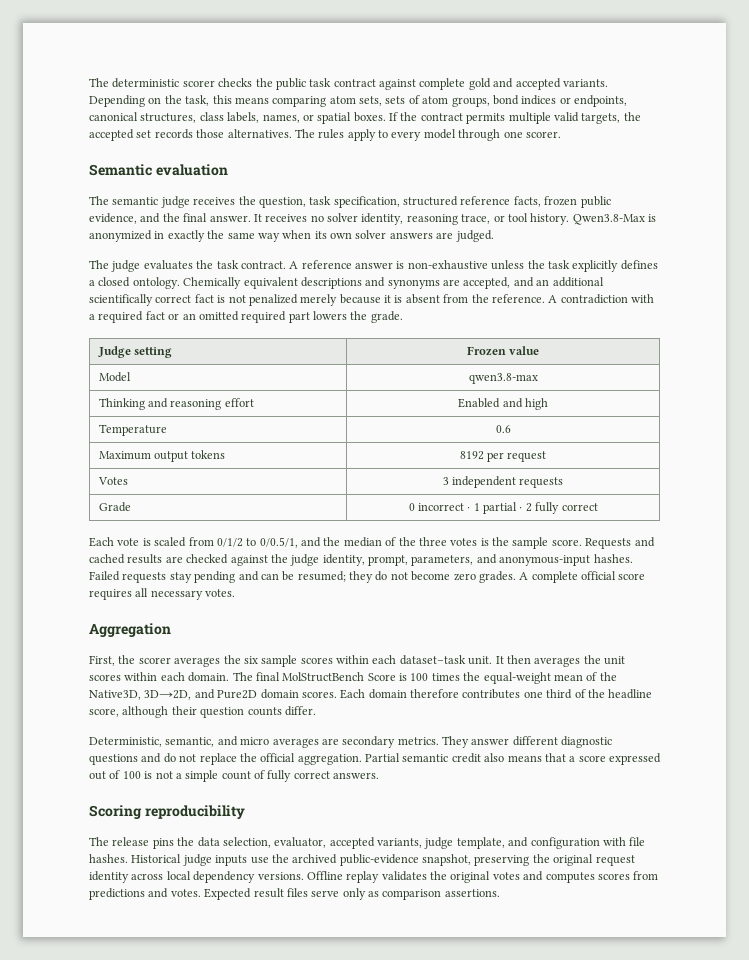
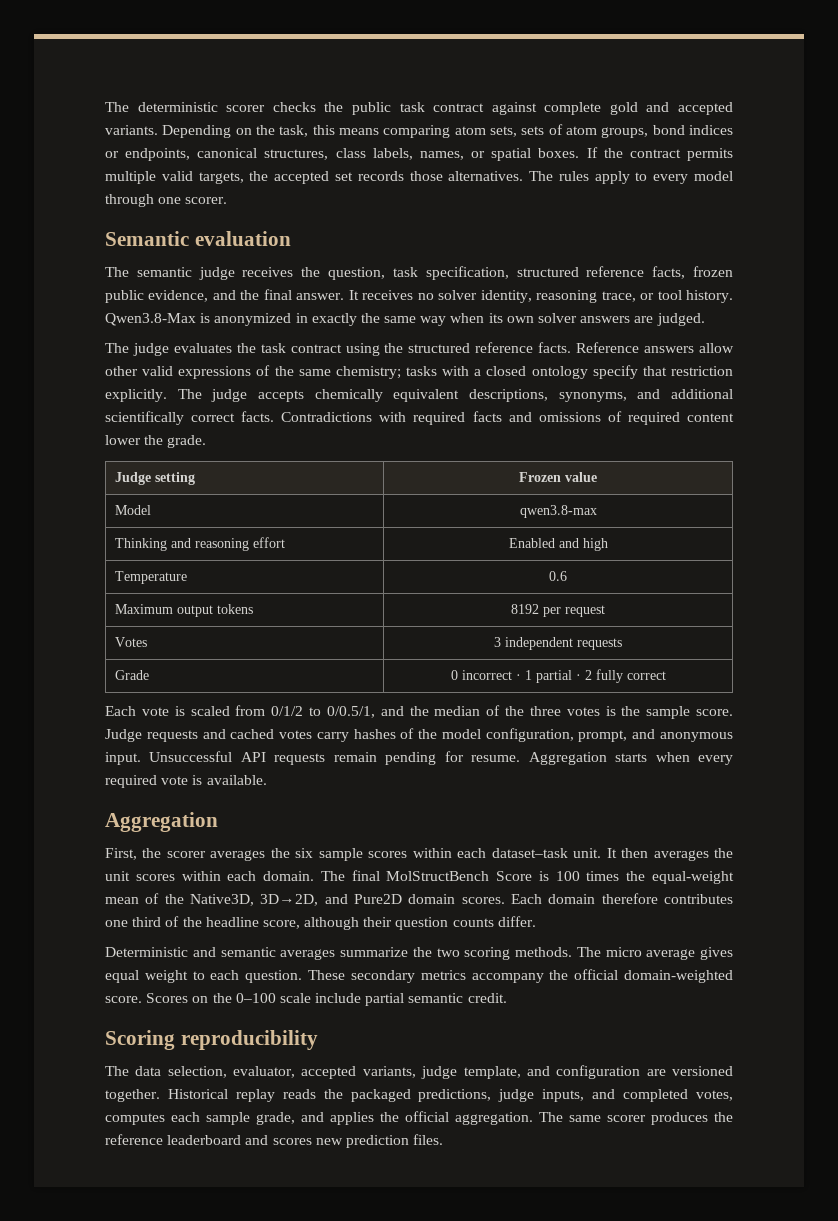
- The judge evaluates the task contract. A reference answer is non-exhaustive unless the task explicitly defines a closed ontology. Chemically equivalent descriptions and synonyms are accepted, and an additional scientifically correct fact is not penalized merely because it is absent from the reference. A contradiction with a required fact or an omitted required part lowers the grade.
+ The judge evaluates the task contract using the structured reference facts. Reference answers allow other valid expressions of the same chemistry; tasks with a closed ontology specify that restriction explicitly. The judge accepts chemically equivalent descriptions, synonyms, and additional scientifically correct facts. Contradictions with required facts and omissions of required content lower the grade.
- Requests and cached results are checked against the judge identity, prompt, parameters, and anonymous-input hashes. Failed requests stay pending and can be resumed; they do not become zero grades. A complete official score requires all necessary votes.
+ Judge requests and cached votes carry hashes of the model configuration, prompt, and anonymous input. Unsuccessful API requests remain pending for resume. Aggregation starts when every required vote is available.
- Deterministic, semantic, and micro averages are secondary metrics. They answer different diagnostic questions and do not replace the official aggregation. Partial semantic credit also means that a score expressed out of 100 is not a simple count of fully correct answers.
+ Deterministic and semantic averages summarize the two scoring methods. The micro average gives equal weight to each question. These secondary metrics accompany the official domain-weighted score. Scores on the 0–100 scale include partial semantic credit.
- The release pins the data selection, evaluator, accepted variants, judge template, and configuration with file hashes. Historical judge inputs use the archived public-evidence snapshot, preserving the original request identity across local dependency versions. Offline replay validates the original votes and computes scores from predictions and votes. Expected result files serve only as comparison assertions.
+ The data selection, evaluator, accepted variants, judge template, and configuration are versioned together. Historical replay reads the packaged predictions, judge inputs, and completed votes, computes each sample grade, and applies the official aggregation. The same scorer produces the reference leaderboard and scores new prediction files.

